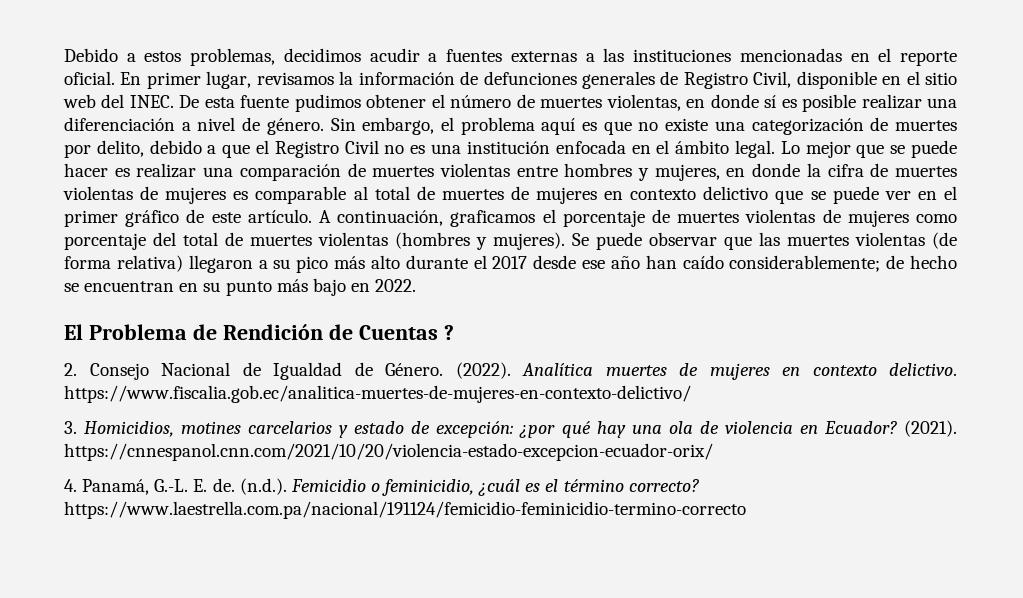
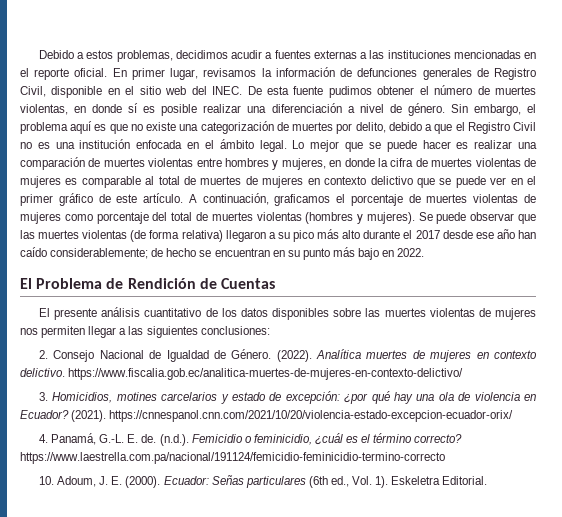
- El Problema de Rendición de Cuentas ?
+ El Problema de Rendición de Cuentas
+ El presente análisis cuantitativo de los datos disponibles sobre las muertes violentas de mujeres nos permiten llegar a las siguientes conclusiones:
+ 10. Adoum, J. E. (2000). Ecuador: Señas particulares (6th ed., Vol. 1). Eskeletra Editorial.

